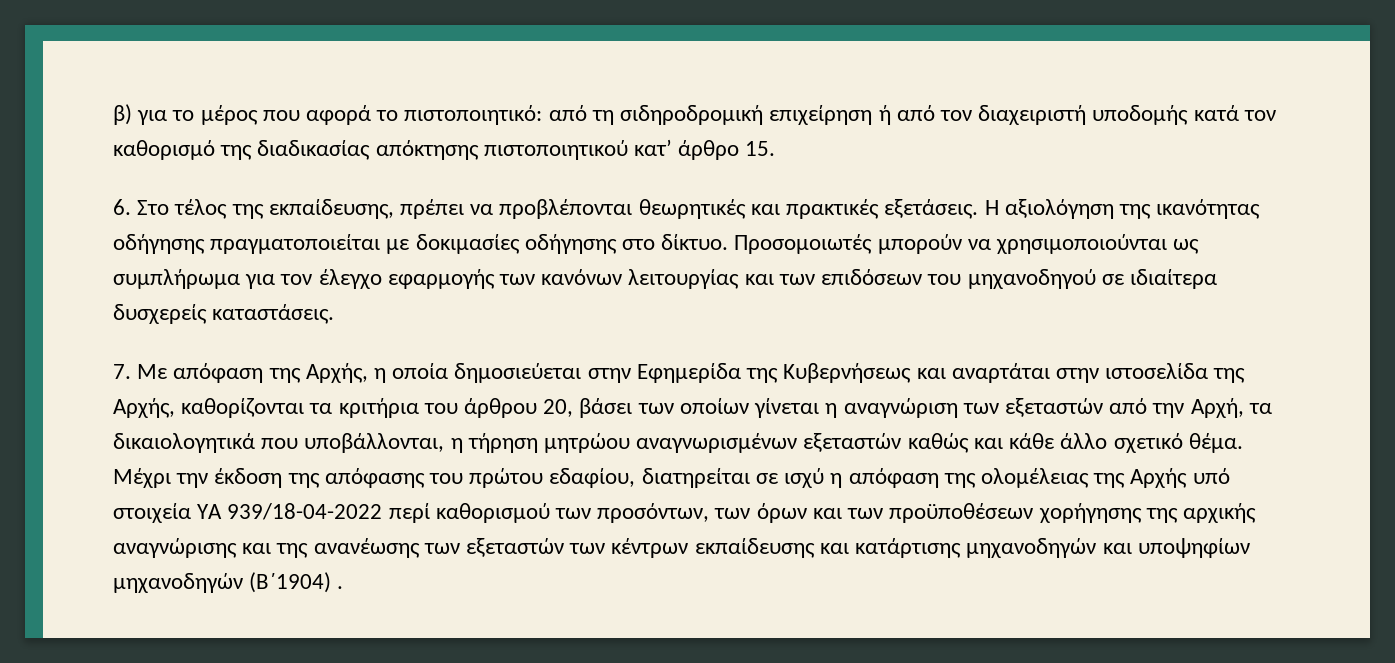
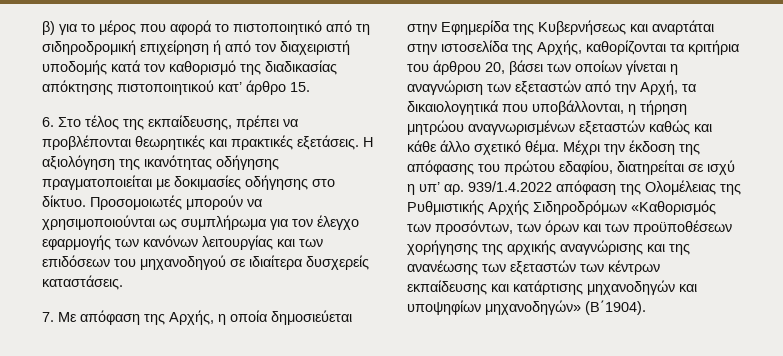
- β) για το μέρος που αφορά το πιστοποιητικό: από τη σιδηροδρομική επιχείρηση ή από τον διαχειριστή υποδομής κατά τον καθορισμό της διαδικασίας απόκτησης πιστοποιητικού κατ’ άρθρο 15.
+ β) για το μέρος που αφορά το πιστοποιητικό από τη σιδηροδρομική επιχείρηση ή από τον διαχειριστή υποδομής κατά τον καθορισμό της διαδικασίας απόκτησης πιστοποιητικού κατ’ άρθρο 15.
- Μέχρι την έκδοση της απόφασης του πρώτου εδαφίου, διατηρείται σε ισχύ η απόφαση της ολομέλειας της Αρχής υπό στοιχεία ΥΑ 939/18-04-2022 περί καθορισμού των προσόντων, των όρων και των προϋποθέσεων χορήγησης της αρχικής αναγνώρισης και της ανανέωσης των εξεταστών των κέντρων εκπαίδευσης και κατάρτισης μηχανοδηγών και υποψηφίων μηχανοδηγών (Β΄1904) .
+ Μέχρι την έκδοση της απόφασης του πρώτου εδαφίου, διατηρείται σε ισχύ η υπ’ αρ. 939/1.4.2022 απόφαση της Ολομέλειας της Ρυθμιστικής Αρχής Σιδηροδρόμων «Καθορισμός των προσόντων, των όρων και των προϋποθέσεων χορήγησης της αρχικής αναγνώρισης και της ανανέωσης των εξεταστών των κέντρων εκπαίδευσης και κατάρτισης μηχανοδηγών και υποψηφίων μηχανοδηγών» (Β΄1904).

